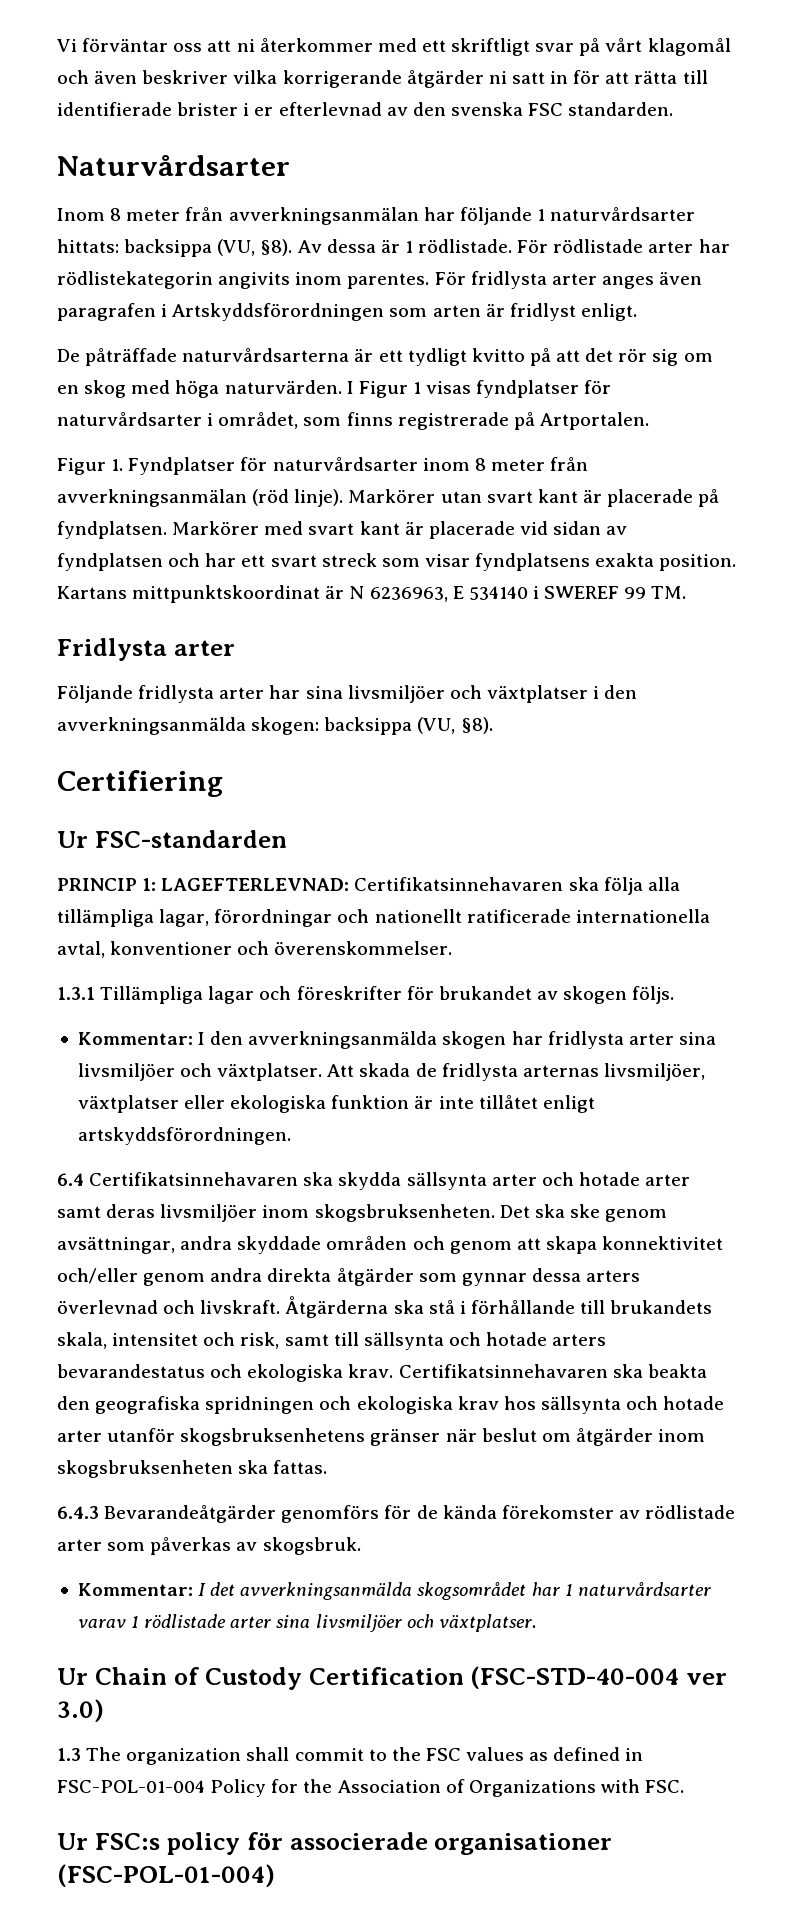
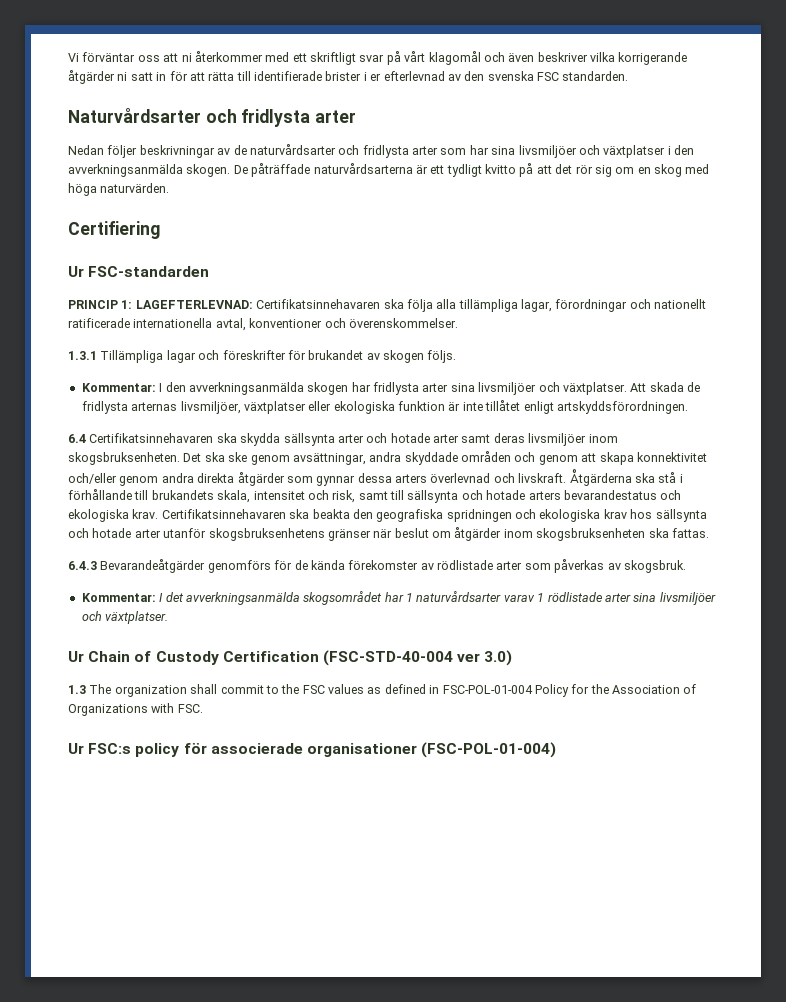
- Naturvårdsarter
- Inom 8 meter från avverkningsanmälan har följande 1 naturvårdsarter hittats: backsippa (VU, §8). Av dessa är 1 rödlistade. För rödlistade arter har rödlistekategorin angivits inom parentes. För fridlysta arter anges även paragrafen i Artskyddsförordningen som arten är fridlyst enligt.
- De påträffade naturvårdsarterna är ett tydligt kvitto på att det rör sig om en skog med höga naturvärden. I Figur 1 visas fyndplatser för naturvårdsarter i området, som finns registrerade på Artportalen.
- Figur 1. Fyndplatser för naturvårdsarter inom 8 meter från avverkningsanmälan (röd linje). Markörer utan svart kant är placerade på fyndplatsen. Markörer med svart kant är placerade vid sidan av fyndplatsen och har ett svart streck som visar fyndplatsens exakta position. Kartans mittpunktskoordinat är N 6236963, E 534140 i SWEREF 99 TM.
- Fridlysta arter
- Följande fridlysta arter har sina livsmiljöer och växtplatser i den avverkningsanmälda skogen: backsippa (VU, §8).
+ Naturvårdsarter och fridlysta arter
+ Nedan följer beskrivningar av de naturvårdsarter och fridlysta arter som har sina livsmiljöer och växtplatser i den avverkningsanmälda skogen. De påträffade naturvårdsarterna är ett tydligt kvitto på att det rör sig om en skog med höga naturvärden.

